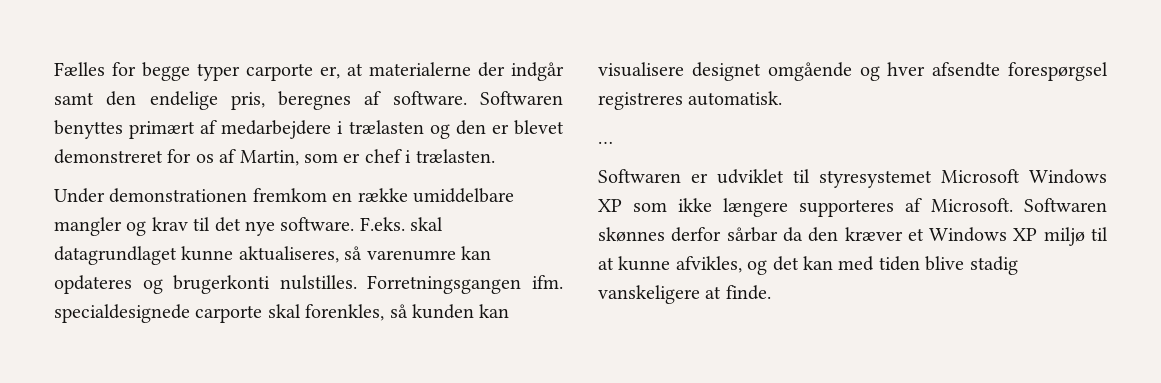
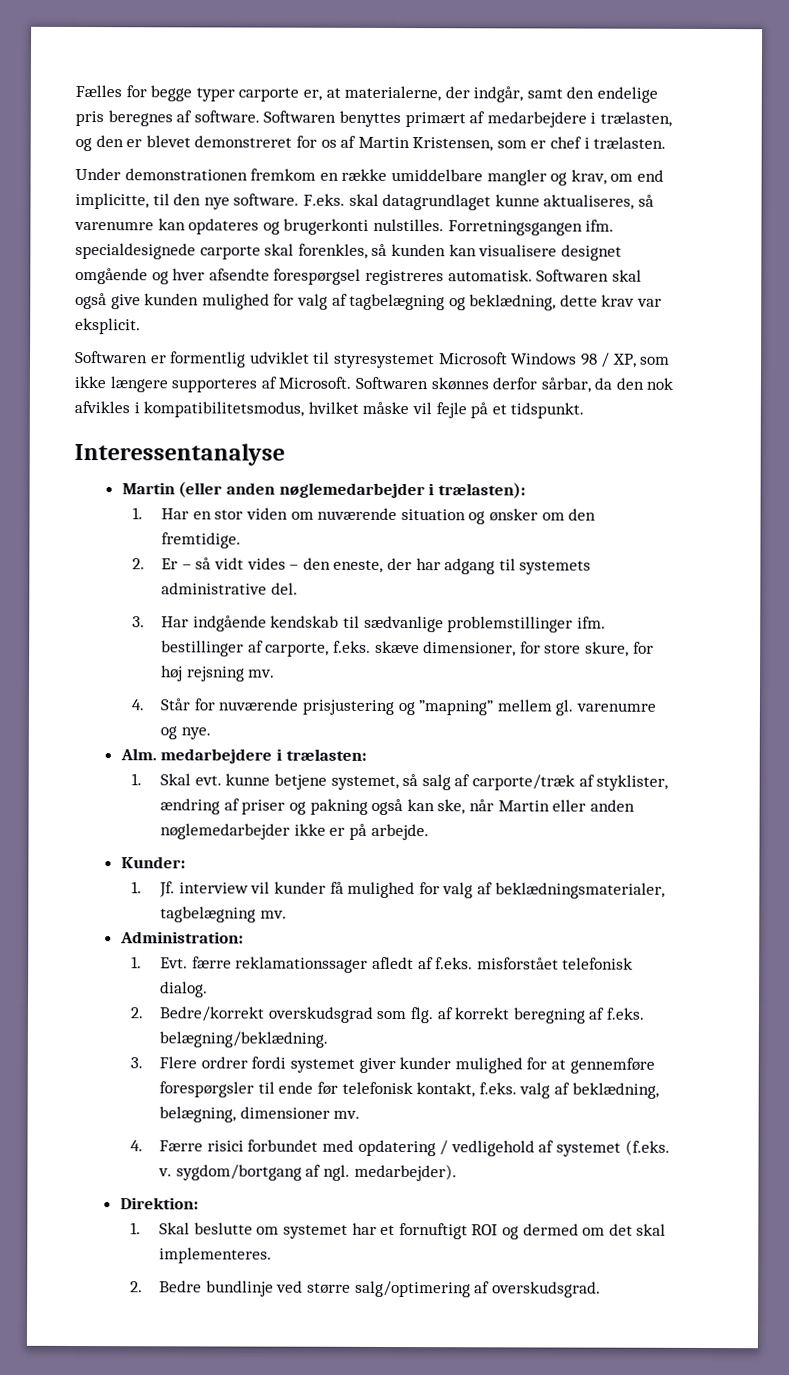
- Fælles for begge typer carporte er, at materialerne der indgår samt den endelige pris, beregnes af software.
+ Fælles for begge typer carporte er, at materialerne, der indgår, samt den endelige pris beregnes af software.
- Softwaren benyttes primært af medarbejdere i trælasten og den er blevet demonstreret for os af Martin, som er chef i trælasten.
+ Softwaren benyttes primært af medarbejdere i trælasten, og den er blevet demonstreret for os af Martin Kristensen, som er chef i trælasten.
- Under demonstrationen fremkom en række umiddelbare mangler og krav til det nye software.
+ Under demonstrationen fremkom en række umiddelbare mangler og krav, om end implicitte, til den nye software.
- Forretningsgangen ifm. specialdesignede carporte skal forenkles, så kunden kan visualisere designet omgående og hver afsendte forespørgsel registreres automatisk.
- …
+ Forretningsgangen ifm. specialdesignede carporte skal forenkles, så kunden kan visualisere designet omgående og hver afsendte forespørgsel registreres automatisk. Softwaren skal også give kunden mulighed for valg af tagbelægning og beklædning, dette krav var eksplicit.
- Softwaren er udviklet til styresystemet Microsoft Windows XP som ikke længere supporteres af Microsoft.
+ Softwaren er formentlig udviklet til styresystemet Microsoft Windows 98 / XP, som ikke længere supporteres af Microsoft.
- Softwaren skønnes derfor sårbar da den kræver et Windows XP miljø til at kunne afvikles, og det kan med tiden blive stadig vanskeligere at finde.
+ Softwaren skønnes derfor sårbar, da den nok afvikles i kompatibilitetsmodus, hvilket måske vil fejle på et tidspunkt.
+ Interessentanalyse
+ Martin (eller anden nøglemedarbejder i trælasten):
+ 1. Har en stor viden om nuværende situation og ønsker om den fremtidige.
+ 2. Er – så vidt vides – den eneste, der har adgang til systemets administrative del.
+ 3. Har indgående kendskab til sædvanlige problemstillinger ifm. bestillinger af carporte, f.eks. skæve dimensioner, for store skure, for høj rejsning mv.
+ 4. Står for nuværende prisjustering og ”mapning” mellem gl. varenumre og nye.
+ Alm. medarbejdere i trælasten:
+ 1. Skal evt. kunne betjene systemet, så salg af carporte/træk af styklister, ændring af priser og pakning også kan ske, når Martin eller anden nøglemedarbejder ikke er på arbejde.
+ Kunder:
+ 1. Jf. interview vil kunder få mulighed for valg af beklædningsmaterialer, tagbelægning mv.
+ Administration:
+ 1. Evt. færre reklamationssager afledt af f.eks. misforstået telefonisk dialog.
+ 2. Bedre/korrekt overskudsgrad som flg. af korrekt beregning af f.eks. belægning/beklædning.
+ 3. Flere ordrer fordi systemet giver kunder mulighed for at gennemføre forespørgsler til ende før telefonisk kontakt, f.eks. valg af beklædning, belægning, dimensioner mv.
+ 4. Færre risici forbundet med opdatering / vedligehold af systemet (f.eks. v. sygdom/bortgang af ngl. medarbejder).
+ Direktion:
+ 1. Skal beslutte om systemet har et fornuftigt ROI og dermed om det skal implementeres.
+ 2. Bedre bundlinje ved større salg/optimering af overskudsgrad.

